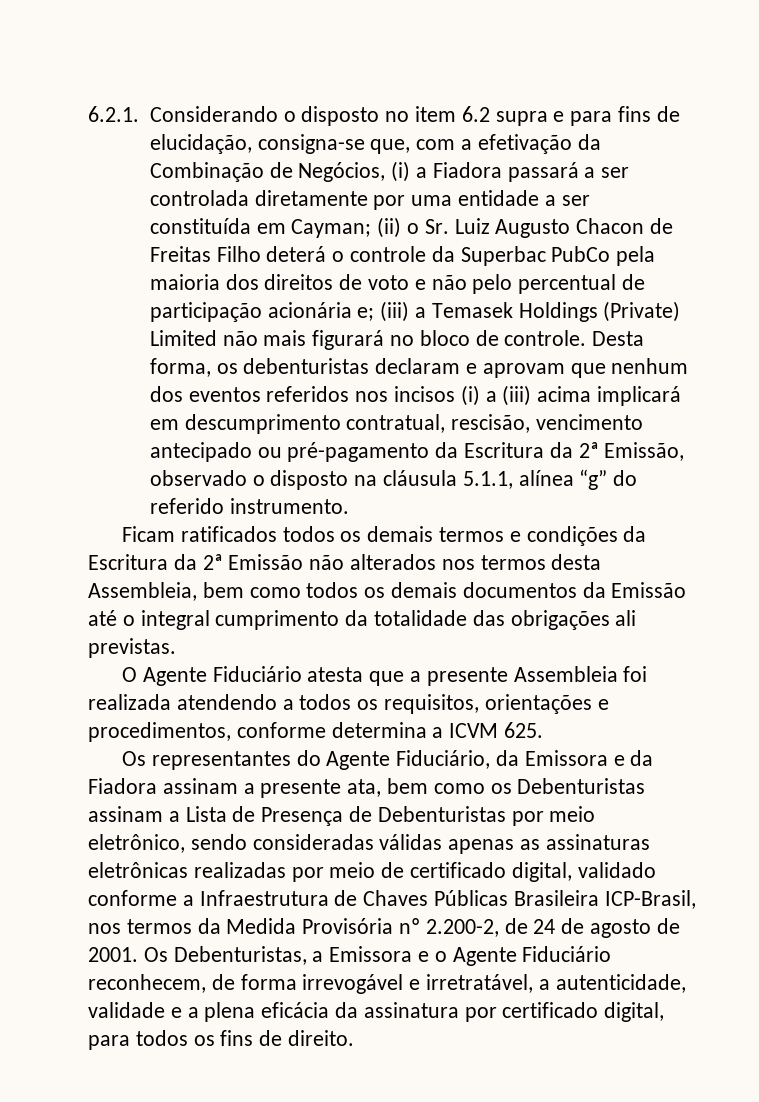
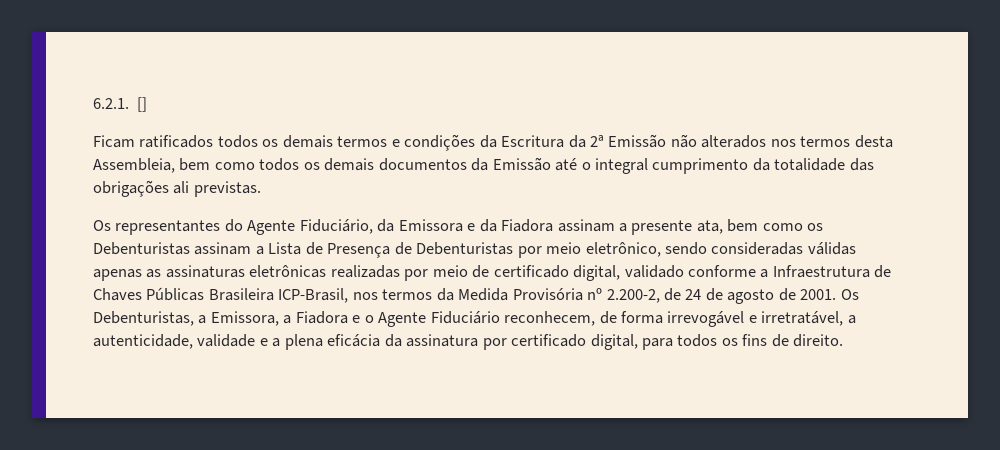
- 6.2.1. Considerando o disposto no item 6.2 supra e para fins de elucidação, consigna-se que, com a efetivação da Combinação de Negócios, (i) a Fiadora passará a ser controlada diretamente por uma entidade a ser constituída em Cayman; (ii) o Sr. Luiz Augusto Chacon de Freitas Filho deterá o controle da Superbac PubCo pela maioria dos direitos de voto e não pelo percentual de participação acionária e; (iii) a Temasek Holdings (Private) Limited não mais figurará no bloco de controle. Desta forma, os debenturistas declaram e aprovam que nenhum dos eventos referidos nos incisos (i) a (iii) acima implicará em descumprimento contratual, rescisão, vencimento antecipado ou pré-pagamento da Escritura da 2ª Emissão, observado o disposto na cláusula 5.1.1, alínea “g” do referido instrumento.
+ 6.2.1. []
- O Agente Fiduciário atesta que a presente Assembleia foi realizada atendendo a todos os requisitos, orientações e procedimentos, conforme determina a ICVM 625.
- Os Debenturistas, a Emissora e o Agente Fiduciário reconhecem, de forma irrevogável e irretratável, a autenticidade, validade e a plena eficácia da assinatura por certificado digital, para todos os fins de direito.
+ Os Debenturistas, a Emissora, a Fiadora e o Agente Fiduciário reconhecem, de forma irrevogável e irretratável, a autenticidade, validade e a plena eficácia da assinatura por certificado digital, para todos os fins de direito.

